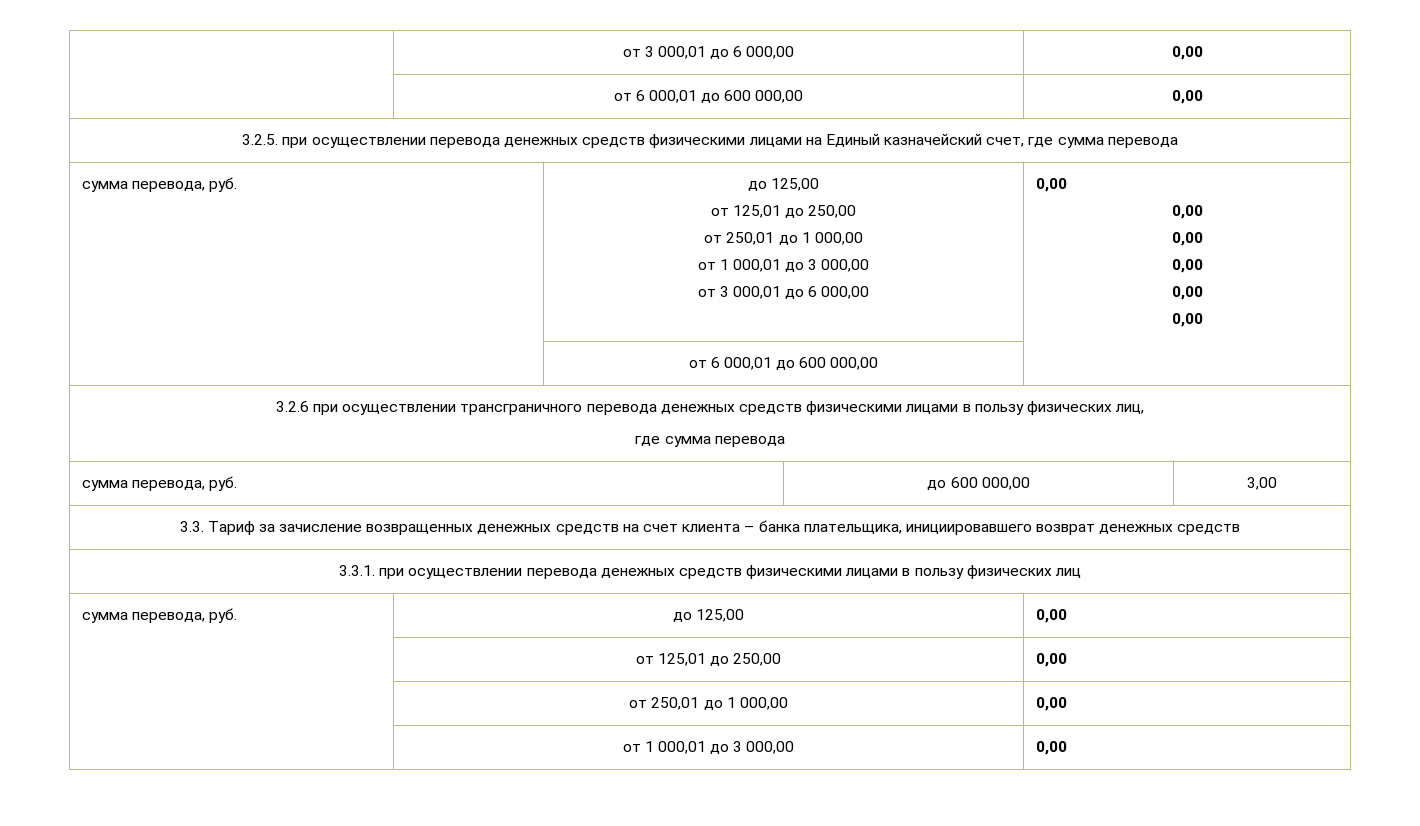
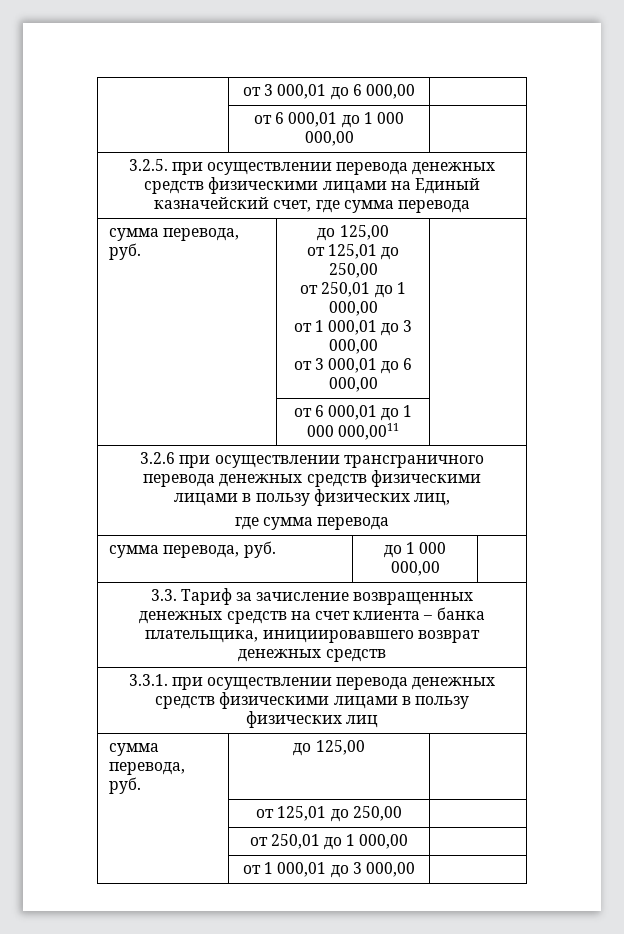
- | от 3 000,01 до 6 000,00 | 0,00
- | от 6 000,01 до 600 000,00 | 0,00
+ | от 3 000,01 до 6 000,00 |
+ | от 6 000,01 до 1 000 000,00 |
  3.2.5. при осуществлении перевода денежных средств физическими лицами на Единый казначейский счет, где сумма перевода
  сумма перевода, руб. | до 125,00
  от 125,01 до 250,00
  от 250,01 до 1 000,00
  от 1 000,01 до 3 000,00
- от 3 000,01 до 6 000,00 | 0,00
- 0,00
- 0,00
- 0,00
- 0,00
- 0,00
- | от 6 000,01 до 600 000,00 |
+ от 3 000,01 до 6 000,00 |
+ | от 6 000,01 до 1 000 000,0011 |
- сумма перевода, руб. | до 600 000,00 | 3,00
+ сумма перевода, руб. | до 1 000 000,00 |
- сумма перевода, руб. | до 125,00 | 0,00
+ сумма перевода, руб. | до 125,00 |
- | от 125,01 до 250,00 | 0,00
+ | от 125,01 до 250,00 |
- | от 250,01 до 1 000,00 | 0,00
+ | от 250,01 до 1 000,00 |
- | от 1 000,01 до 3 000,00 | 0,00
+ | от 1 000,01 до 3 000,00 |

